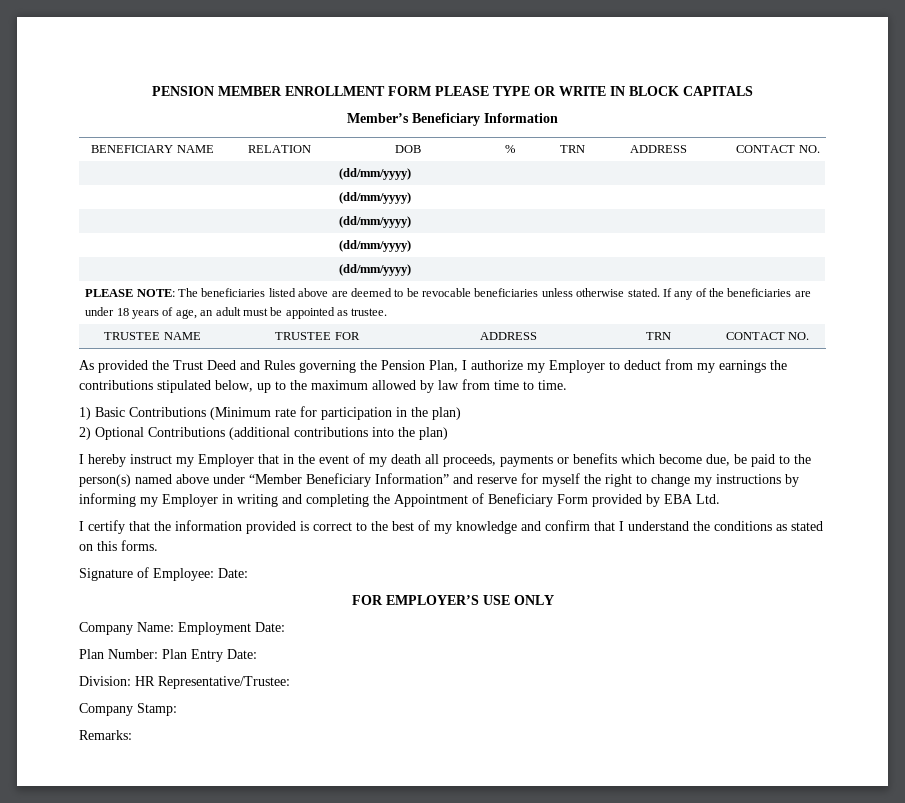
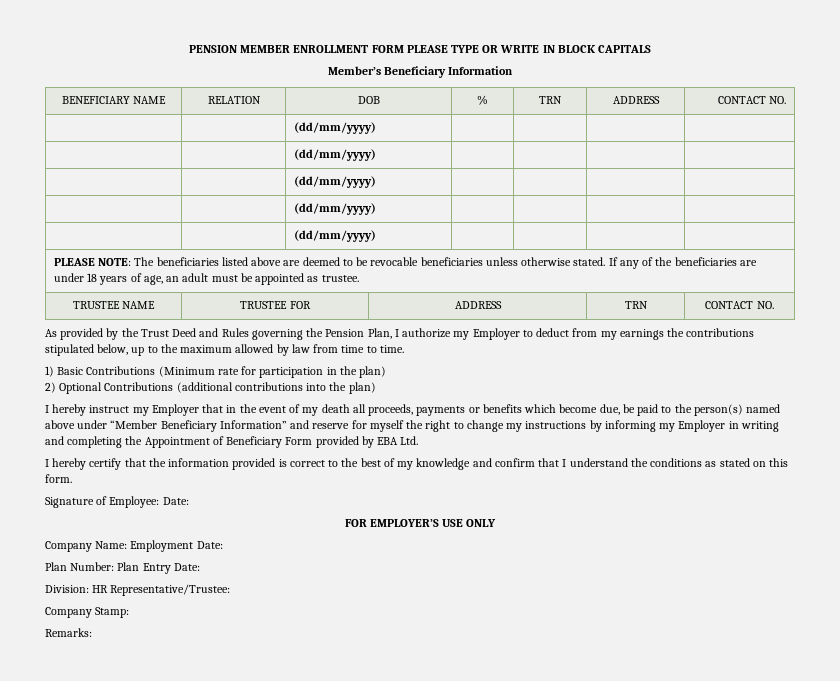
- As provided the Trust Deed and Rules governing the Pension Plan, I authorize my Employer to deduct from my earnings the contributions stipulated below, up to the maximum allowed by law from time to time.
+ As provided by the Trust Deed and Rules governing the Pension Plan, I authorize my Employer to deduct from my earnings the contributions stipulated below, up to the maximum allowed by law from time to time.
- I certify that the information provided is correct to the best of my knowledge and confirm that I understand the conditions as stated on this forms.
+ I hereby certify that the information provided is correct to the best of my knowledge and confirm that I understand the conditions as stated on this form.

